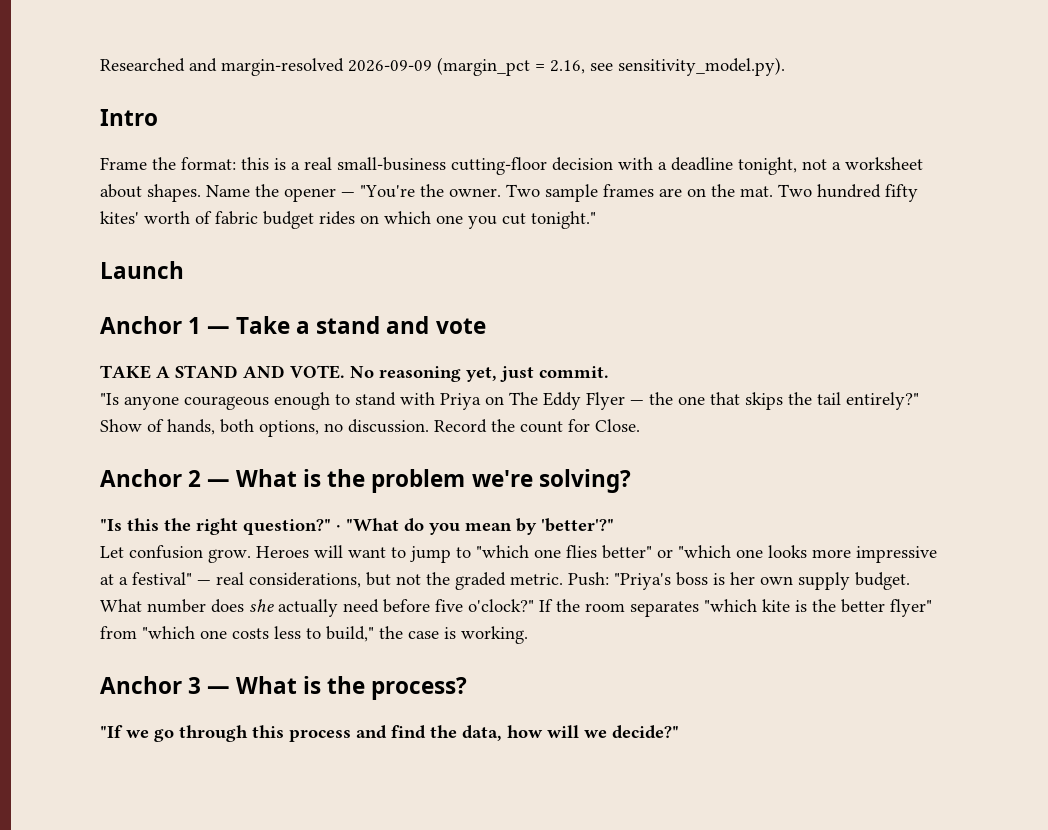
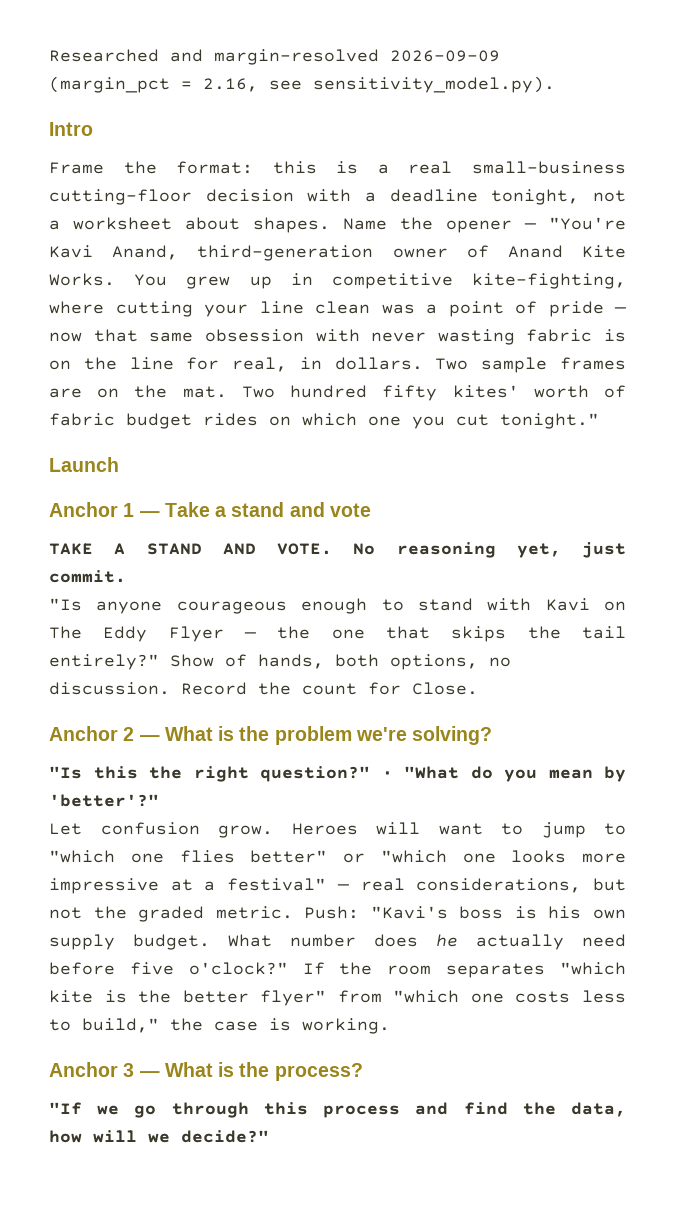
- Name the opener — "You're the owner.
+ Name the opener — "You're Kavi Anand, third-generation owner of Anand Kite Works. You grew up in competitive kite-fighting, where cutting your line clean was a point of pride — now that same obsession with never wasting fabric is on the line for real, in dollars.
- "Is anyone courageous enough to stand with Priya on The Eddy Flyer — the one that skips the tail entirely?"
+ "Is anyone courageous enough to stand with Kavi on The Eddy Flyer — the one that skips the tail entirely?"
- Push: "Priya's boss is her own supply budget.
+ Push: "Kavi's boss is his own supply budget.
- What number does she actually need before five o'clock?"
+ What number does he actually need before five o'clock?"

